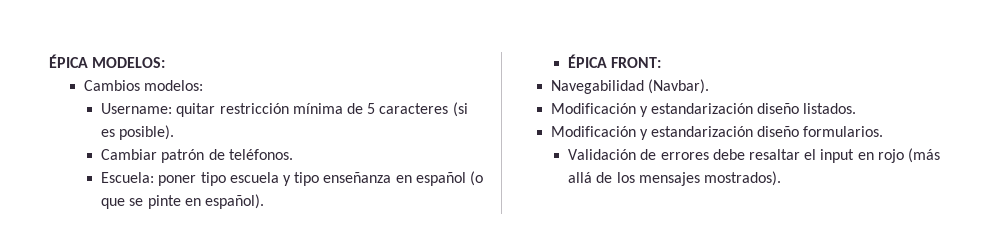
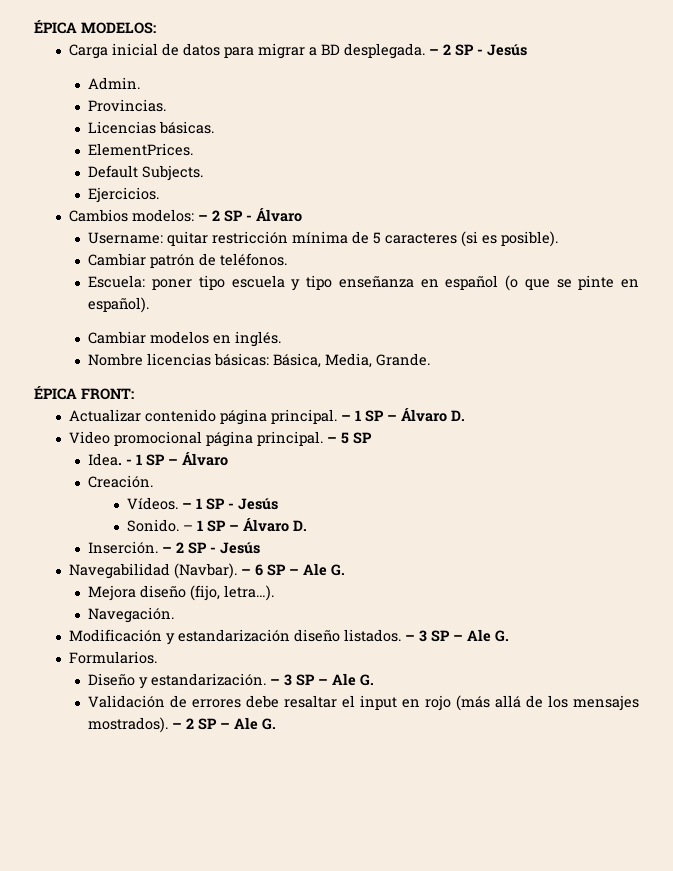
- Cambios modelos:
+ Carga inicial de datos para migrar a BD desplegada. – 2 SP - Jesús
+ Admin.
+ Provincias.
+ Licencias básicas.
+ ElementPrices.
+ Default Subjects.
+ Ejercicios.
+ Cambios modelos: – 2 SP - Álvaro
+ Cambiar modelos en inglés.
+ Nombre licencias básicas: Básica, Media, Grande.
  ÉPICA FRONT:
- Navegabilidad (Navbar).
+ Actualizar contenido página principal. – 1 SP – Álvaro D.
+ Video promocional página principal. – 5 SP
+ Idea. - 1 SP – Álvaro
+ Creación.
+ Vídeos. – 1 SP - Jesús
+ Sonido. – 1 SP – Álvaro D.
+ Inserción. – 2 SP - Jesús
+ Navegabilidad (Navbar). – 6 SP – Ale G.
+ Mejora diseño (fijo, letra…).
+ Navegación.
- Modificación y estandarización diseño listados.
- Modificación y estandarización diseño formularios.
+ Modificación y estandarización diseño listados. – 3 SP – Ale G.
+ Formularios.
+ Diseño y estandarización. – 3 SP – Ale G.
+ – 2 SP – Ale G.

